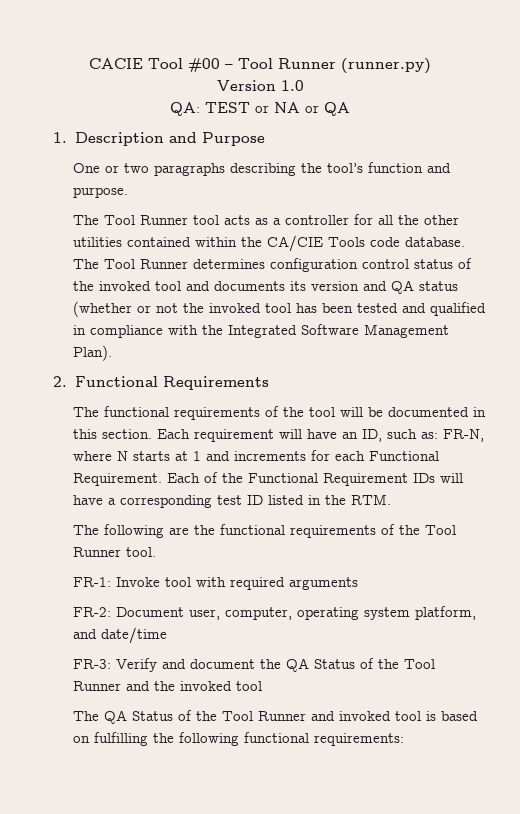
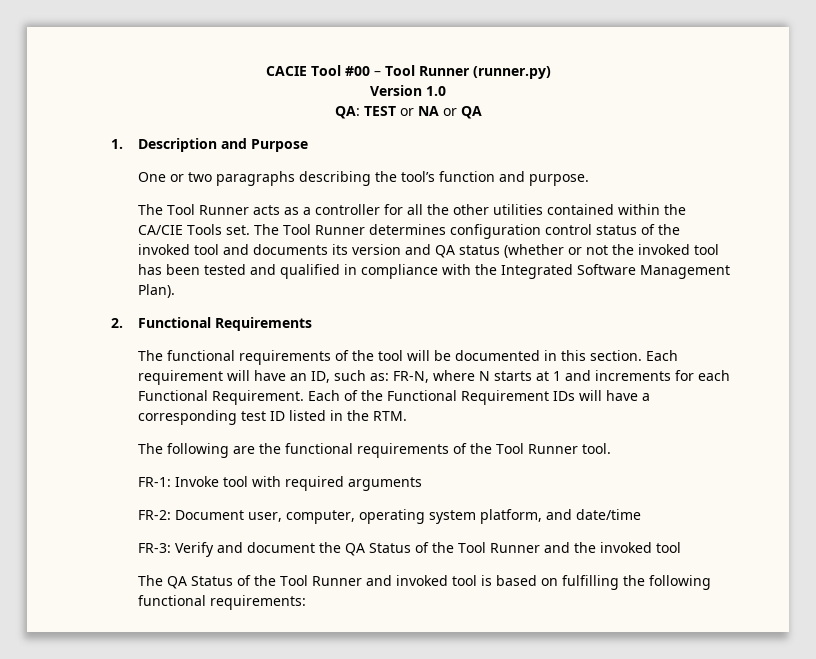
- The Tool Runner tool acts as a controller for all the other utilities contained within the CA/CIE Tools code database.
+ The Tool Runner acts as a controller for all the other utilities contained within the CA/CIE Tools set.

